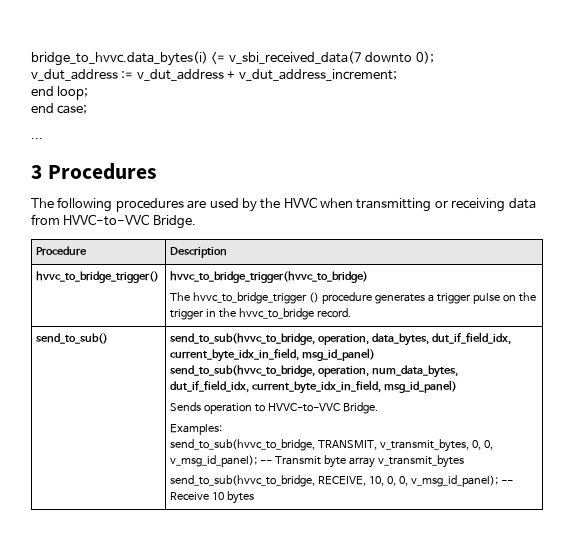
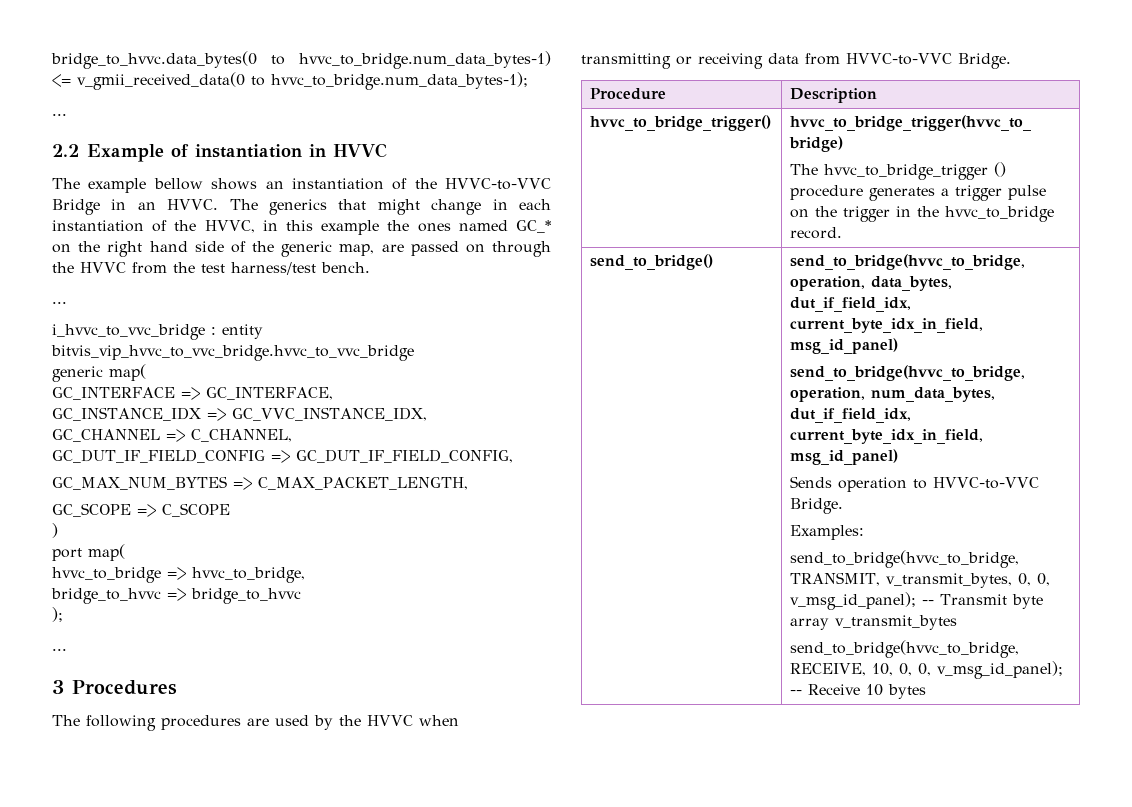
- bridge_to_hvvc.data_bytes(i) <= v_sbi_received_data(7 downto 0);
- v_dut_address := v_dut_address + v_dut_address_increment;
- end loop;
- end case;
+ bridge_to_hvvc.data_bytes(0 to hvvc_to_bridge.num_data_bytes-1) <= v_gmii_received_data(0 to hvvc_to_bridge.num_data_bytes-1);
+ ...
+ 2.2 Example of instantiation in HVVC
+ The example bellow shows an instantiation of the HVVC-to-VVC Bridge in an HVVC. The generics that might change in each instantiation of the HVVC, in this example the ones named GC_* on the right hand side of the generic map, are passed on through the HVVC from the test harness/test bench.
+ ...
+ i_hvvc_to_vvc_bridge : entity bitvis_vip_hvvc_to_vvc_bridge.hvvc_to_vvc_bridge
+ generic map(
+ GC_INTERFACE => GC_INTERFACE,
+ GC_INSTANCE_IDX => GC_VVC_INSTANCE_IDX,
+ GC_CHANNEL => C_CHANNEL,
+ GC_DUT_IF_FIELD_CONFIG => GC_DUT_IF_FIELD_CONFIG,
+ GC_MAX_NUM_BYTES => C_MAX_PACKET_LENGTH,
+ GC_SCOPE => C_SCOPE
+ )
+ port map(
+ hvvc_to_bridge => hvvc_to_bridge,
+ bridge_to_hvvc => bridge_to_hvvc
+ );
- send_to_sub() | send_to_sub(hvvc_to_bridge, operation, data_bytes, dut_if_field_idx, current_byte_idx_in_field, msg_id_panel)
- send_to_sub(hvvc_to_bridge, operation, num_data_bytes, dut_if_field_idx, current_byte_idx_in_field, msg_id_panel)
+ send_to_bridge() | send_to_bridge(hvvc_to_bridge, operation, data_bytes, dut_if_field_idx, current_byte_idx_in_field, msg_id_panel)
+ send_to_bridge(hvvc_to_bridge, operation, num_data_bytes, dut_if_field_idx, current_byte_idx_in_field, msg_id_panel)
  Sends operation to HVVC-to-VVC Bridge.
  Examples:
- send_to_sub(hvvc_to_bridge, TRANSMIT, v_transmit_bytes, 0, 0, v_msg_id_panel); -- Transmit byte array v_transmit_bytes
- send_to_sub(hvvc_to_bridge, RECEIVE, 10, 0, 0, v_msg_id_panel); -- Receive 10 bytes
+ send_to_bridge(hvvc_to_bridge, TRANSMIT, v_transmit_bytes, 0, 0, v_msg_id_panel); -- Transmit byte array v_transmit_bytes
+ send_to_bridge(hvvc_to_bridge, RECEIVE, 10, 0, 0, v_msg_id_panel); -- Receive 10 bytes

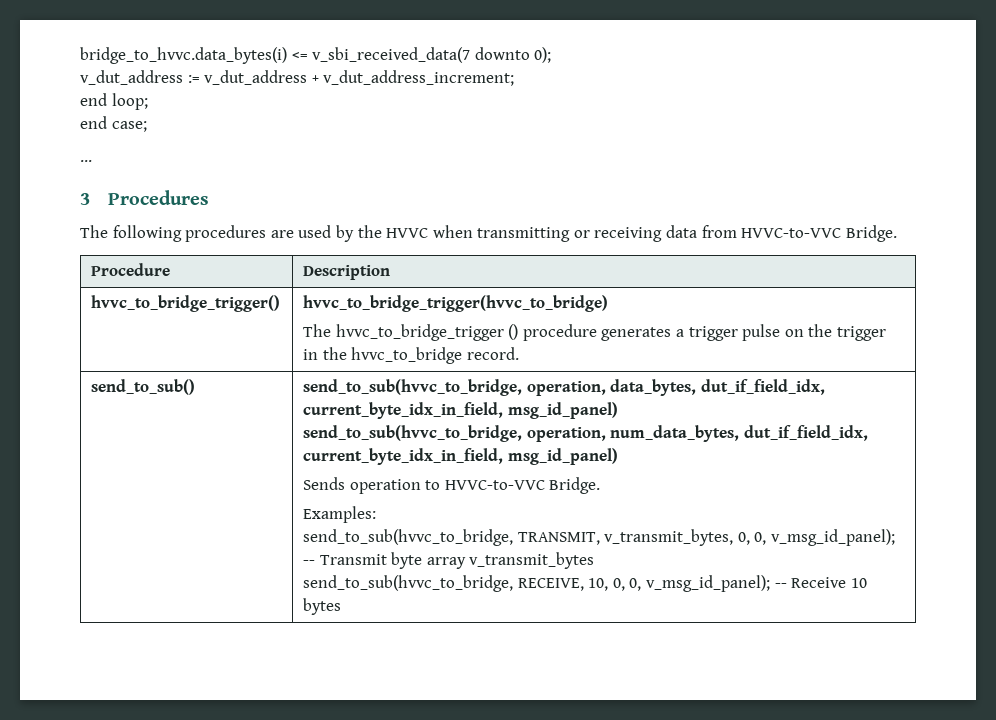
- bridge_to_hvvc.data_bytes(0 to hvvc_to_bridge.num_data_bytes-1) <= v_gmii_received_data(0 to hvvc_to_bridge.num_data_bytes-1);
- ...
- 2.2 Example of instantiation in HVVC
- The example bellow shows an instantiation of the HVVC-to-VVC Bridge in an HVVC. The generics that might change in each instantiation of the HVVC, in this example the ones named GC_* on the right hand side of the generic map, are passed on through the HVVC from the test harness/test bench.
- ...
- i_hvvc_to_vvc_bridge : entity bitvis_vip_hvvc_to_vvc_bridge.hvvc_to_vvc_bridge
- generic map(
- GC_INTERFACE => GC_INTERFACE,
- GC_INSTANCE_IDX => GC_VVC_INSTANCE_IDX,
- GC_CHANNEL => C_CHANNEL,
- GC_DUT_IF_FIELD_CONFIG => GC_DUT_IF_FIELD_CONFIG,
- GC_MAX_NUM_BYTES => C_MAX_PACKET_LENGTH,
- GC_SCOPE => C_SCOPE
- )
- port map(
- hvvc_to_bridge => hvvc_to_bridge,
- bridge_to_hvvc => bridge_to_hvvc
- );
+ bridge_to_hvvc.data_bytes(i) <= v_sbi_received_data(7 downto 0);
+ v_dut_address := v_dut_address + v_dut_address_increment;
+ end loop;
+ end case;
- send_to_bridge() | send_to_bridge(hvvc_to_bridge, operation, data_bytes, dut_if_field_idx, current_byte_idx_in_field, msg_id_panel)
- send_to_bridge(hvvc_to_bridge, operation, num_data_bytes, dut_if_field_idx, current_byte_idx_in_field, msg_id_panel)
+ send_to_sub() | send_to_sub(hvvc_to_bridge, operation, data_bytes, dut_if_field_idx, current_byte_idx_in_field, msg_id_panel)
+ send_to_sub(hvvc_to_bridge, operation, num_data_bytes, dut_if_field_idx, current_byte_idx_in_field, msg_id_panel)
  Sends operation to HVVC-to-VVC Bridge.
  Examples:
- send_to_bridge(hvvc_to_bridge, TRANSMIT, v_transmit_bytes, 0, 0, v_msg_id_panel); -- Transmit byte array v_transmit_bytes
- send_to_bridge(hvvc_to_bridge, RECEIVE, 10, 0, 0, v_msg_id_panel); -- Receive 10 bytes
+ send_to_sub(hvvc_to_bridge, TRANSMIT, v_transmit_bytes, 0, 0, v_msg_id_panel); -- Transmit byte array v_transmit_bytes
+ send_to_sub(hvvc_to_bridge, RECEIVE, 10, 0, 0, v_msg_id_panel); -- Receive 10 bytes

